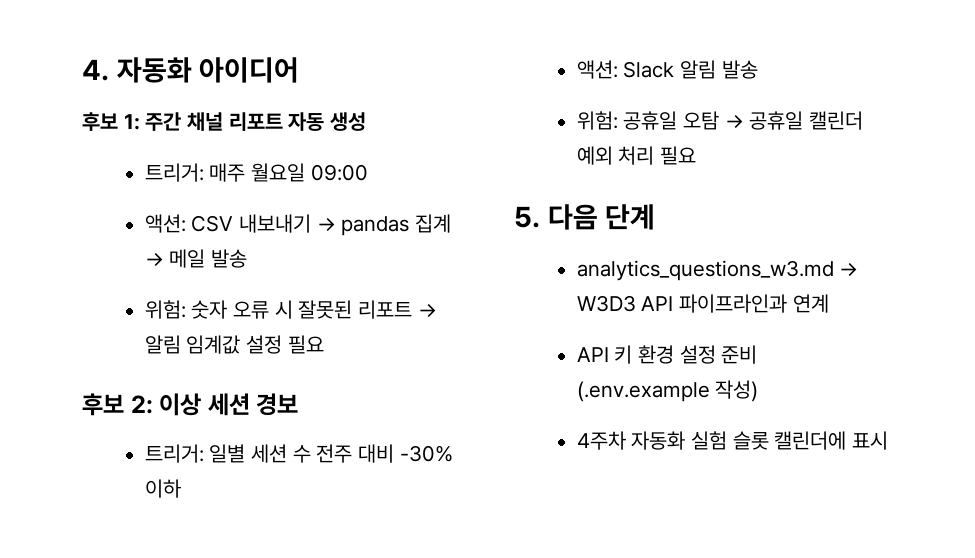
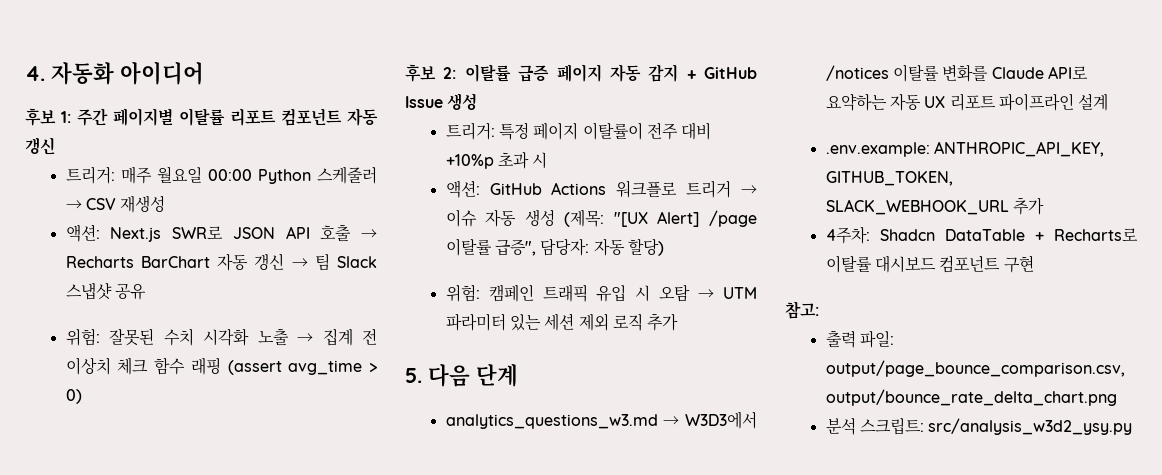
- 후보 1: 주간 채널 리포트 자동 생성
- 트리거: 매주 월요일 09:00
- 액션: CSV 내보내기 → pandas 집계 → 메일 발송
- 위험: 숫자 오류 시 잘못된 리포트 → 알림 임계값 설정 필요
- 후보 2: 이상 세션 경보
- 트리거: 일별 세션 수 전주 대비 -30% 이하
- 액션: Slack 알림 발송
- 위험: 공휴일 오탐 → 공휴일 캘린더 예외 처리 필요
+ 후보 1: 주간 페이지별 이탈률 리포트 컴포넌트 자동 갱신
+ 트리거: 매주 월요일 00:00 Python 스케줄러 → CSV 재생성
+ 액션: Next.js SWR로 JSON API 호출 → Recharts BarChart 자동 갱신 → 팀 Slack 스냅샷 공유
+ 위험: 잘못된 수치 시각화 노출 → 집계 전 이상치 체크 함수 래핑 (assert avg_time > 0)
+ 후보 2: 이탈률 급증 페이지 자동 감지 + GitHub Issue 생성
+ 트리거: 특정 페이지 이탈률이 전주 대비 +10%p 초과 시
+ 액션: GitHub Actions 워크플로 트리거 → 이슈 자동 생성 (제목: "[UX Alert] /page 이탈률 급증", 담당자: 자동 할당)
+ 위험: 캠페인 트래픽 유입 시 오탐 → UTM 파라미터 있는 세션 제외 로직 추가
- analytics_questions_w3.md → W3D3 API 파이프라인과 연계
- API 키 환경 설정 준비 (.env.example 작성)
- 4주차 자동화 실험 슬롯 캘린더에 표시
+ analytics_questions_w3.md → W3D3에서 /notices 이탈률 변화를 Claude API로 요약하는 자동 UX 리포트 파이프라인 설계
+ .env.example: ANTHROPIC_API_KEY, GITHUB_TOKEN, SLACK_WEBHOOK_URL 추가
+ 4주차: Shadcn DataTable + Recharts로 이탈률 대시보드 컴포넌트 구현
+ 참고:
+ 출력 파일: output/page_bounce_comparison.csv, output/bounce_rate_delta_chart.png
+ 분석 스크립트: src/analysis_w3d2_ysy.py

